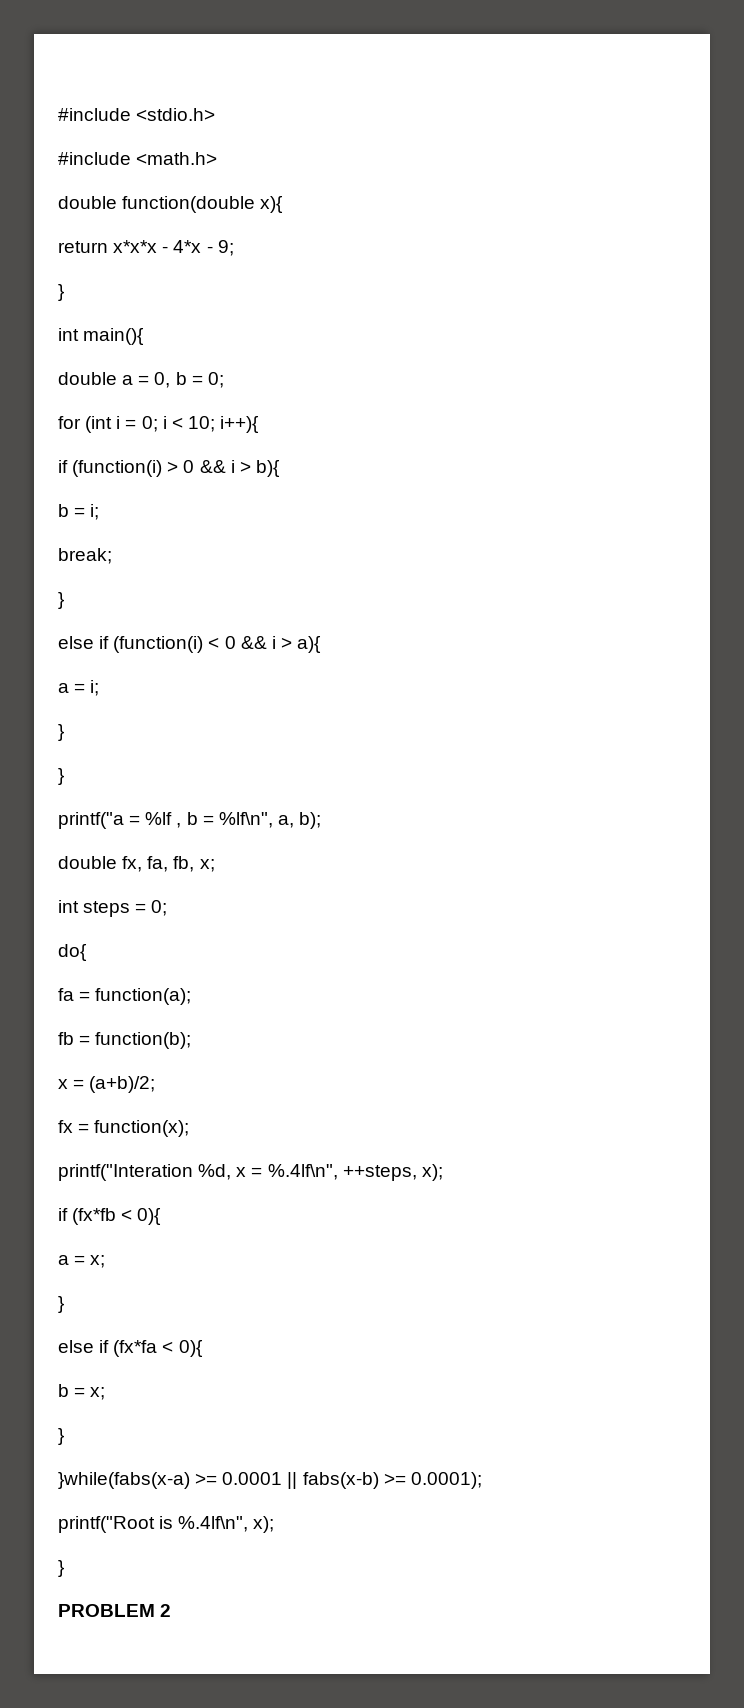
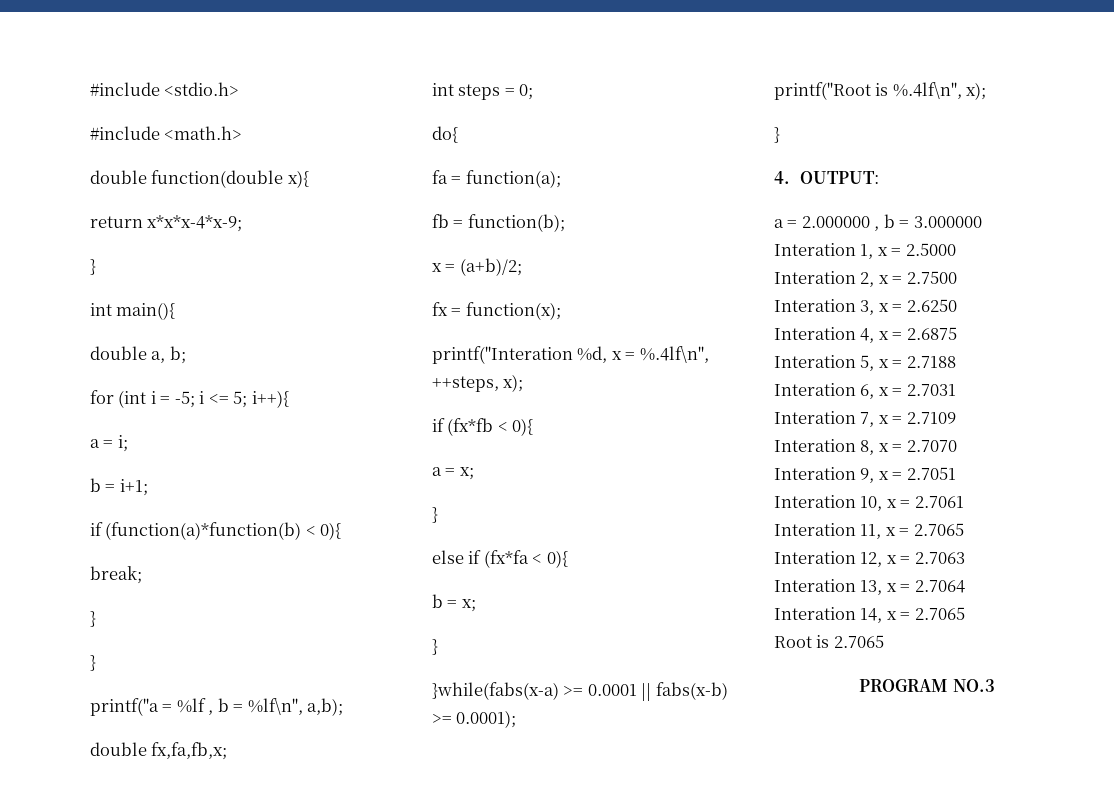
- return x*x*x - 4*x - 9;
+ return x*x*x-4*x-9;
- double a = 0, b = 0;
- for (int i = 0; i < 10; i++){
- if (function(i) > 0 && i > b){
- b = i;
+ double a, b;
+ for (int i = -5; i <= 5; i++){
+ a = i;
+ b = i+1;
+ if (function(a)*function(b) < 0){
  break;
- }
- else if (function(i) < 0 && i > a){
- a = i;
- printf("a = %lf , b = %lf\n", a, b);
- double fx, fa, fb, x;
+ printf("a = %lf , b = %lf\n", a,b);
+ double fx,fa,fb,x;
- PROBLEM 2
+ 4. OUTPUT:
+ a = 2.000000 , b = 3.000000
+ Interation 1, x = 2.5000
+ Interation 2, x = 2.7500
+ Interation 3, x = 2.6250
+ Interation 4, x = 2.6875
+ Interation 5, x = 2.7188
+ Interation 6, x = 2.7031
+ Interation 7, x = 2.7109
+ Interation 8, x = 2.7070
+ Interation 9, x = 2.7051
+ Interation 10, x = 2.7061
+ Interation 11, x = 2.7065
+ Interation 12, x = 2.7063
+ Interation 13, x = 2.7064
+ Interation 14, x = 2.7065
+ Root is 2.7065
+ PROGRAM NO.3

